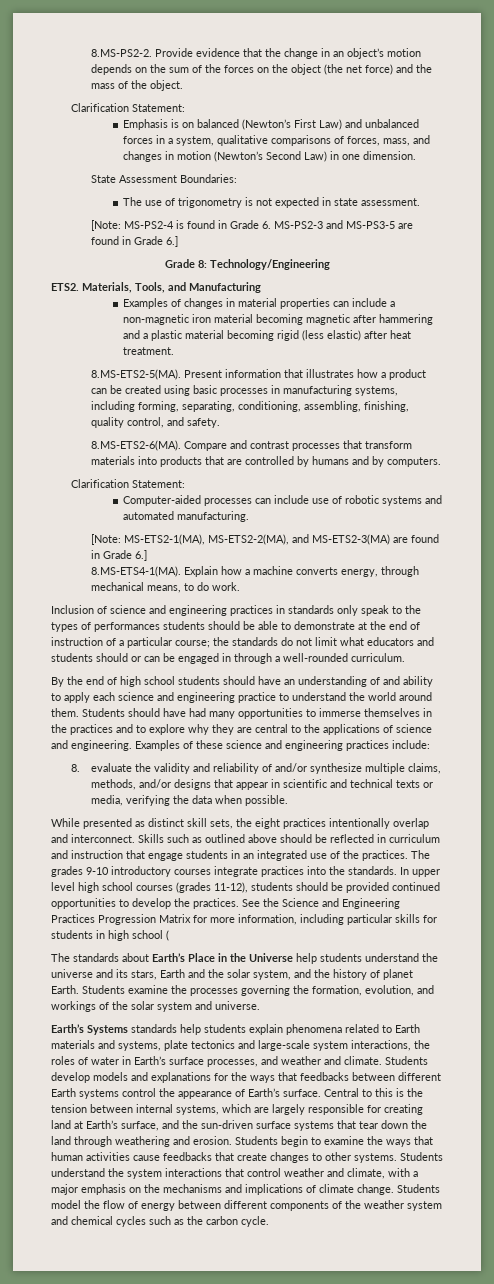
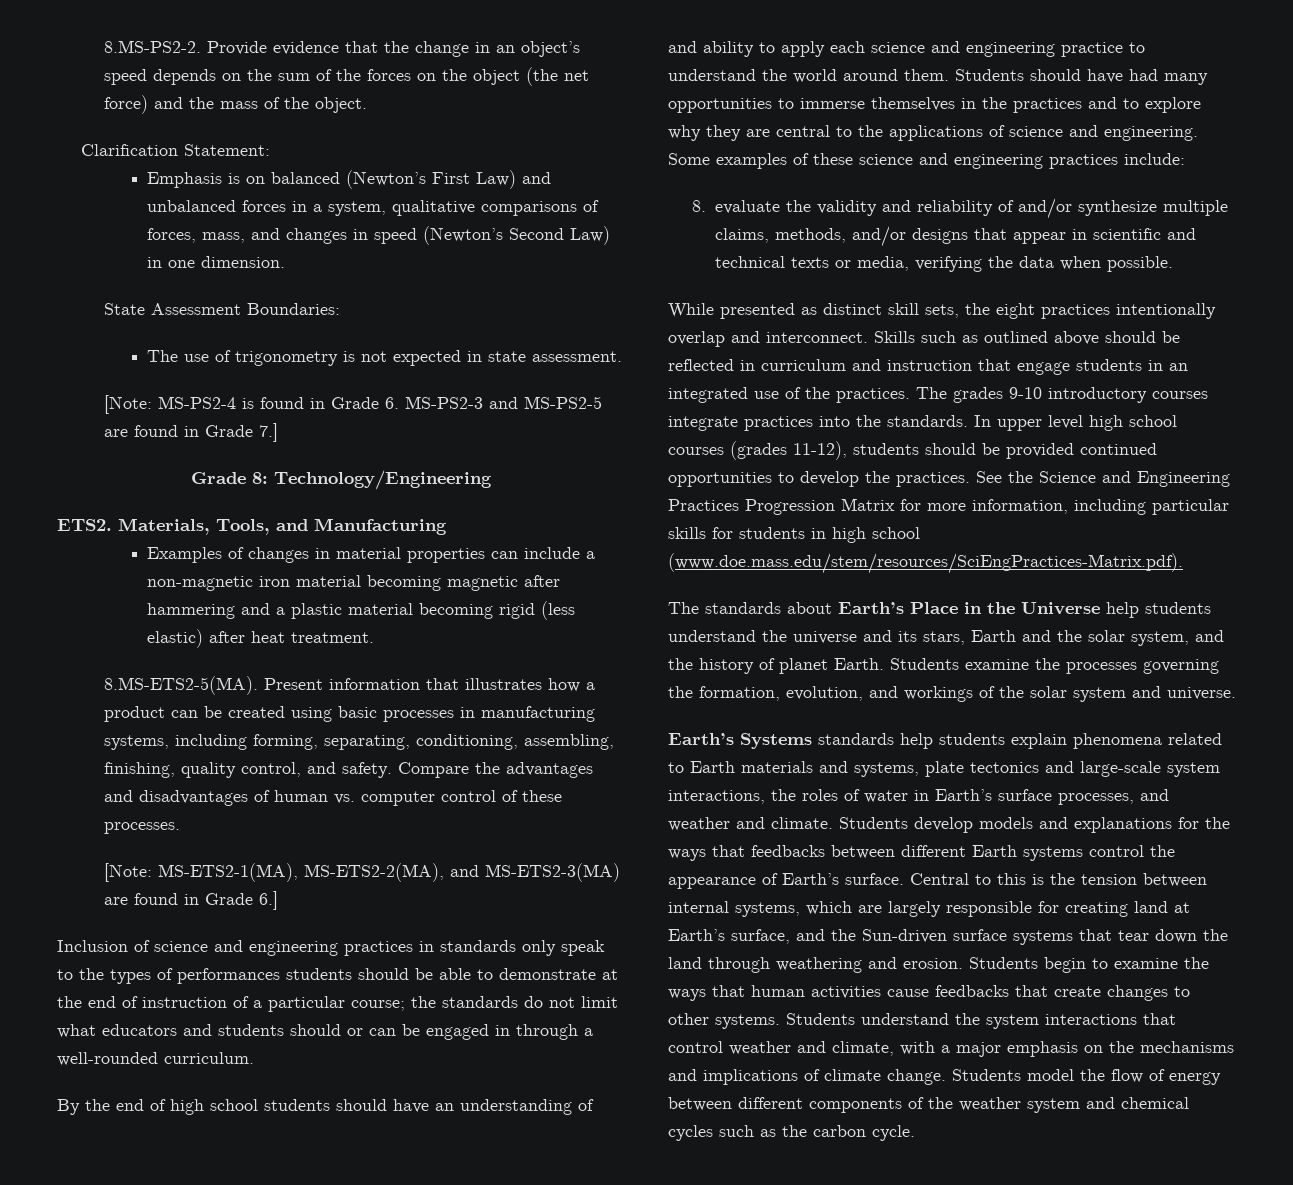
- 8.MS-PS2-2. Provide evidence that the change in an object’s motion depends on the sum of the forces on the object (the net force) and the mass of the object.
+ 8.MS-PS2-2. Provide evidence that the change in an object’s speed depends on the sum of the forces on the object (the net force) and the mass of the object.
- Emphasis is on balanced (Newton’s First Law) and unbalanced forces in a system, qualitative comparisons of forces, mass, and changes in motion (Newton’s Second Law) in one dimension.
+ Emphasis is on balanced (Newton’s First Law) and unbalanced forces in a system, qualitative comparisons of forces, mass, and changes in speed (Newton’s Second Law) in one dimension.
- [Note: MS-PS2-4 is found in Grade 6. MS-PS2-3 and MS-PS3-5 are found in Grade 6.]
+ [Note: MS-PS2-4 is found in Grade 6. MS-PS2-3 and MS-PS2-5 are found in Grade 7.]
- 8.MS-ETS2-5(MA). Present information that illustrates how a product can be created using basic processes in manufacturing systems, including forming, separating, conditioning, assembling, finishing, quality control, and safety.
- 8.MS-ETS2-6(MA). Compare and contrast processes that transform materials into products that are controlled by humans and by computers.
- Clarification Statement:
- Computer-aided processes can include use of robotic systems and automated manufacturing.
+ 8.MS-ETS2-5(MA). Present information that illustrates how a product can be created using basic processes in manufacturing systems, including forming, separating, conditioning, assembling, finishing, quality control, and safety. Compare the advantages and disadvantages of human vs. computer control of these processes.
- 8.MS-ETS4-1(MA). Explain how a machine converts energy, through mechanical means, to do work.
- Examples of these science and engineering practices include:
+ Some examples of these science and engineering practices include:
- See the Science and Engineering Practices Progression Matrix for more information, including particular skills for students in high school (
+ See the Science and Engineering Practices Progression Matrix for more information, including particular skills for students in high school (www.doe.mass.edu/stem/resources/SciEngPractices-Matrix.pdf).
- Central to this is the tension between internal systems, which are largely responsible for creating land at Earth’s surface, and the sun-driven surface systems that tear down the land through weathering and erosion.
+ Central to this is the tension between internal systems, which are largely responsible for creating land at Earth’s surface, and the Sun-driven surface systems that tear down the land through weathering and erosion.

